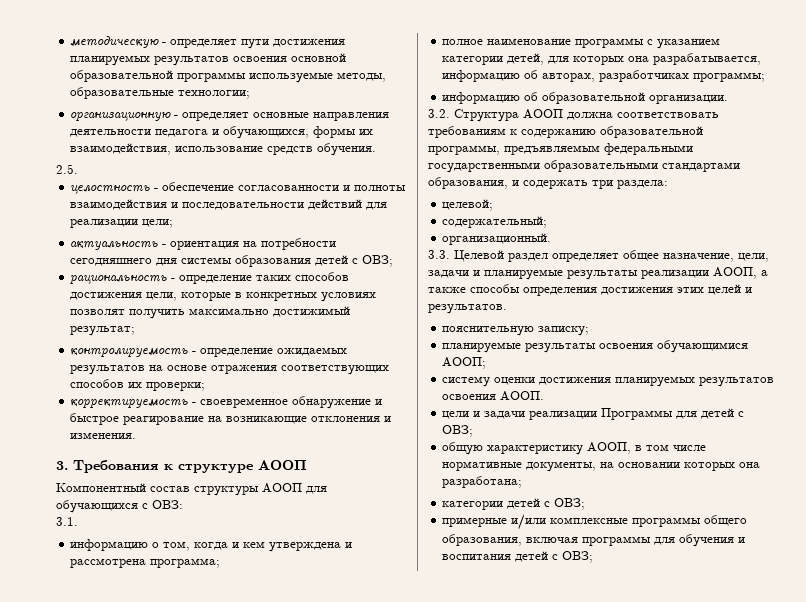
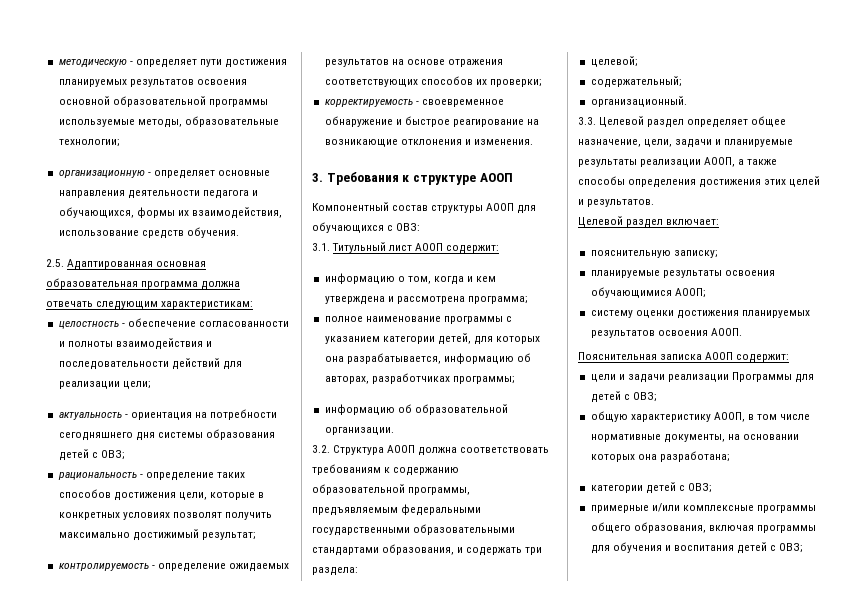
- 2.5.
+ 2.5. Адаптированная основная образовательная программа должна отвечать следующим характеристикам:
- 3.1.
+ 3.1. Титульный лист АООП содержит:
+ Целевой раздел включает:
+ Пояснительная записка АООП содержит:

